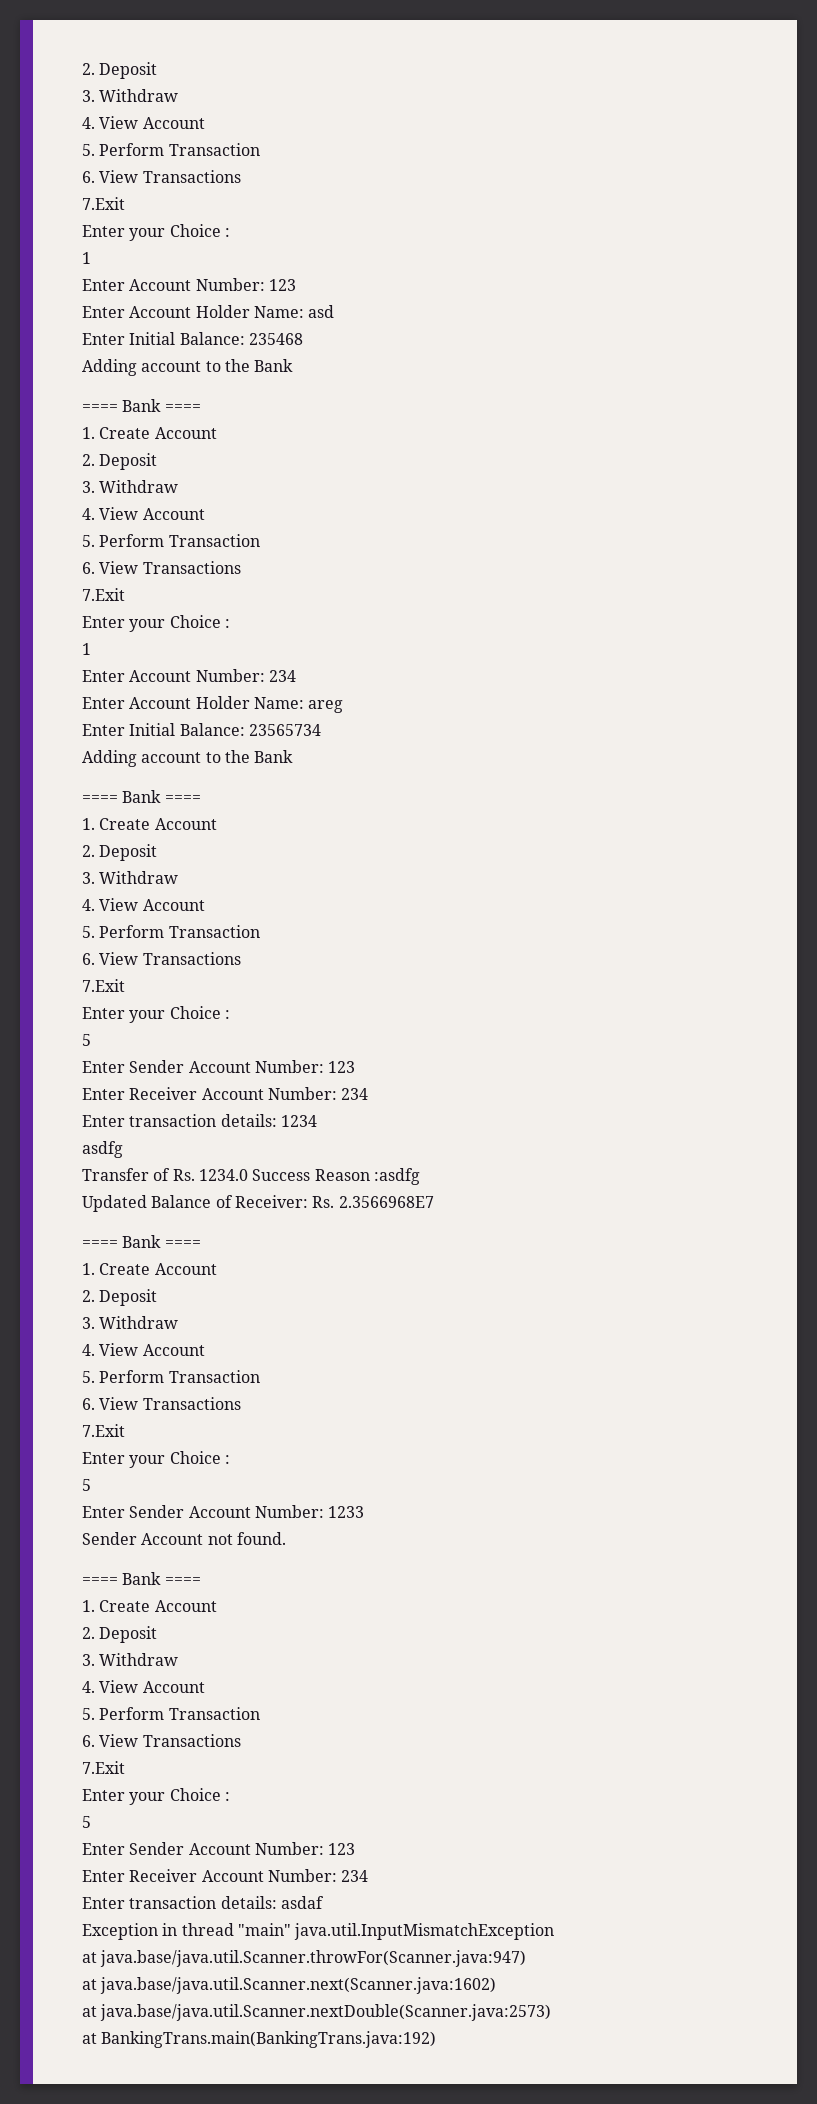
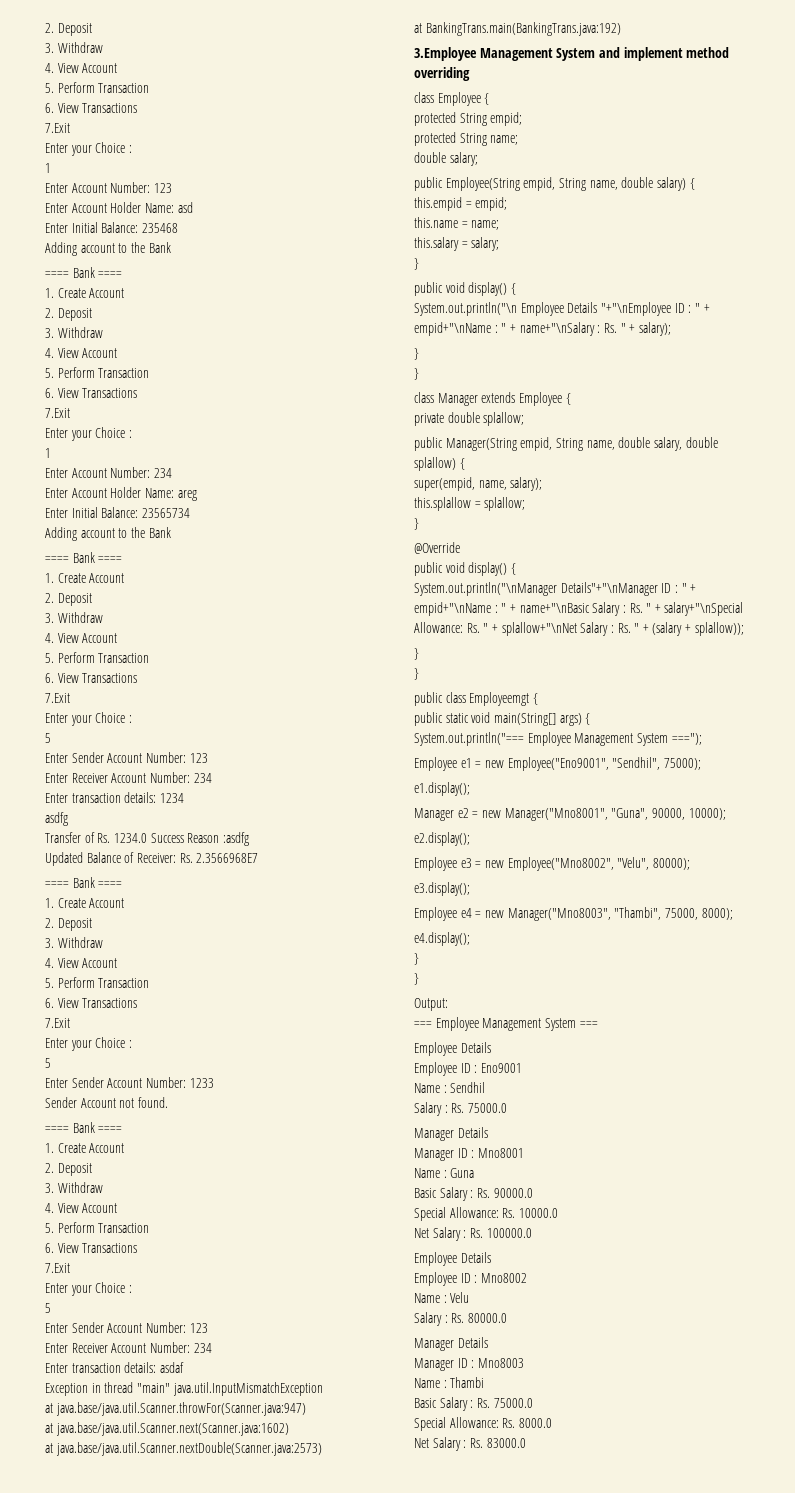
+ 3.Employee Management System and implement method overriding
+ class Employee {
+ protected String empid;
+ protected String name;
+ double salary;
+ public Employee(String empid, String name, double salary) {
+ this.empid = empid;
+ this.name = name;
+ this.salary = salary;
+ }
+ public void display() {
+ System.out.println("\n Employee Details "+"\nEmployee ID : " + empid+"\nName : " + name+"\nSalary : Rs. " + salary);
+ }
+ }
+ class Manager extends Employee {
+ private double splallow;
+ public Manager(String empid, String name, double salary, double splallow) {
+ super(empid, name, salary);
+ this.splallow = splallow;
+ }
+ @Override
+ public void display() {
+ System.out.println("\nManager Details"+"\nManager ID : " + empid+"\nName : " + name+"\nBasic Salary : Rs. " + salary+"\nSpecial Allowance: Rs. " + splallow+"\nNet Salary : Rs. " + (salary + splallow));
+ }
+ }
+ public class Employeemgt {
+ public static void main(String[] args) {
+ System.out.println("=== Employee Management System ===");
+ Employee e1 = new Employee("Eno9001", "Sendhil", 75000);
+ e1.display();
+ Manager e2 = new Manager("Mno8001", "Guna", 90000, 10000);
+ e2.display();
+ Employee e3 = new Employee("Mno8002", "Velu", 80000);
+ e3.display();
+ Employee e4 = new Manager("Mno8003", "Thambi", 75000, 8000);
+ e4.display();
+ }
+ }
+ Output:
+ === Employee Management System ===
+ Employee Details
+ Employee ID : Eno9001
+ Name : Sendhil
+ Salary : Rs. 75000.0
+ Manager Details
+ Manager ID : Mno8001
+ Name : Guna
+ Basic Salary : Rs. 90000.0
+ Special Allowance: Rs. 10000.0
+ Net Salary : Rs. 100000.0
+ Employee Details
+ Employee ID : Mno8002
+ Name : Velu
+ Salary : Rs. 80000.0
+ Manager Details
+ Manager ID : Mno8003
+ Name : Thambi
+ Basic Salary : Rs. 75000.0
+ Special Allowance: Rs. 8000.0
+ Net Salary : Rs. 83000.0

